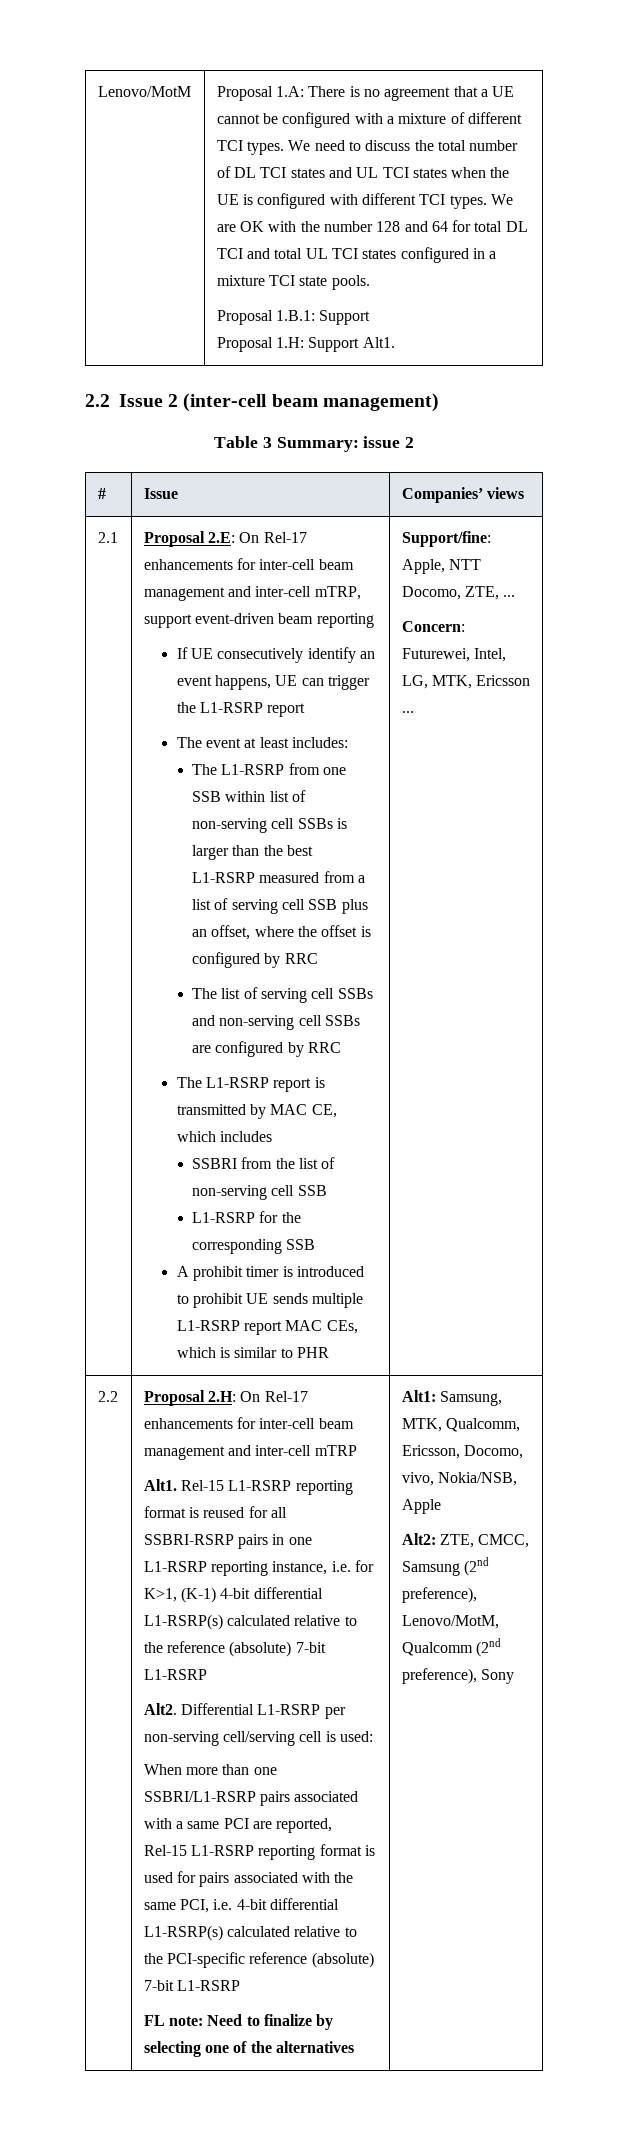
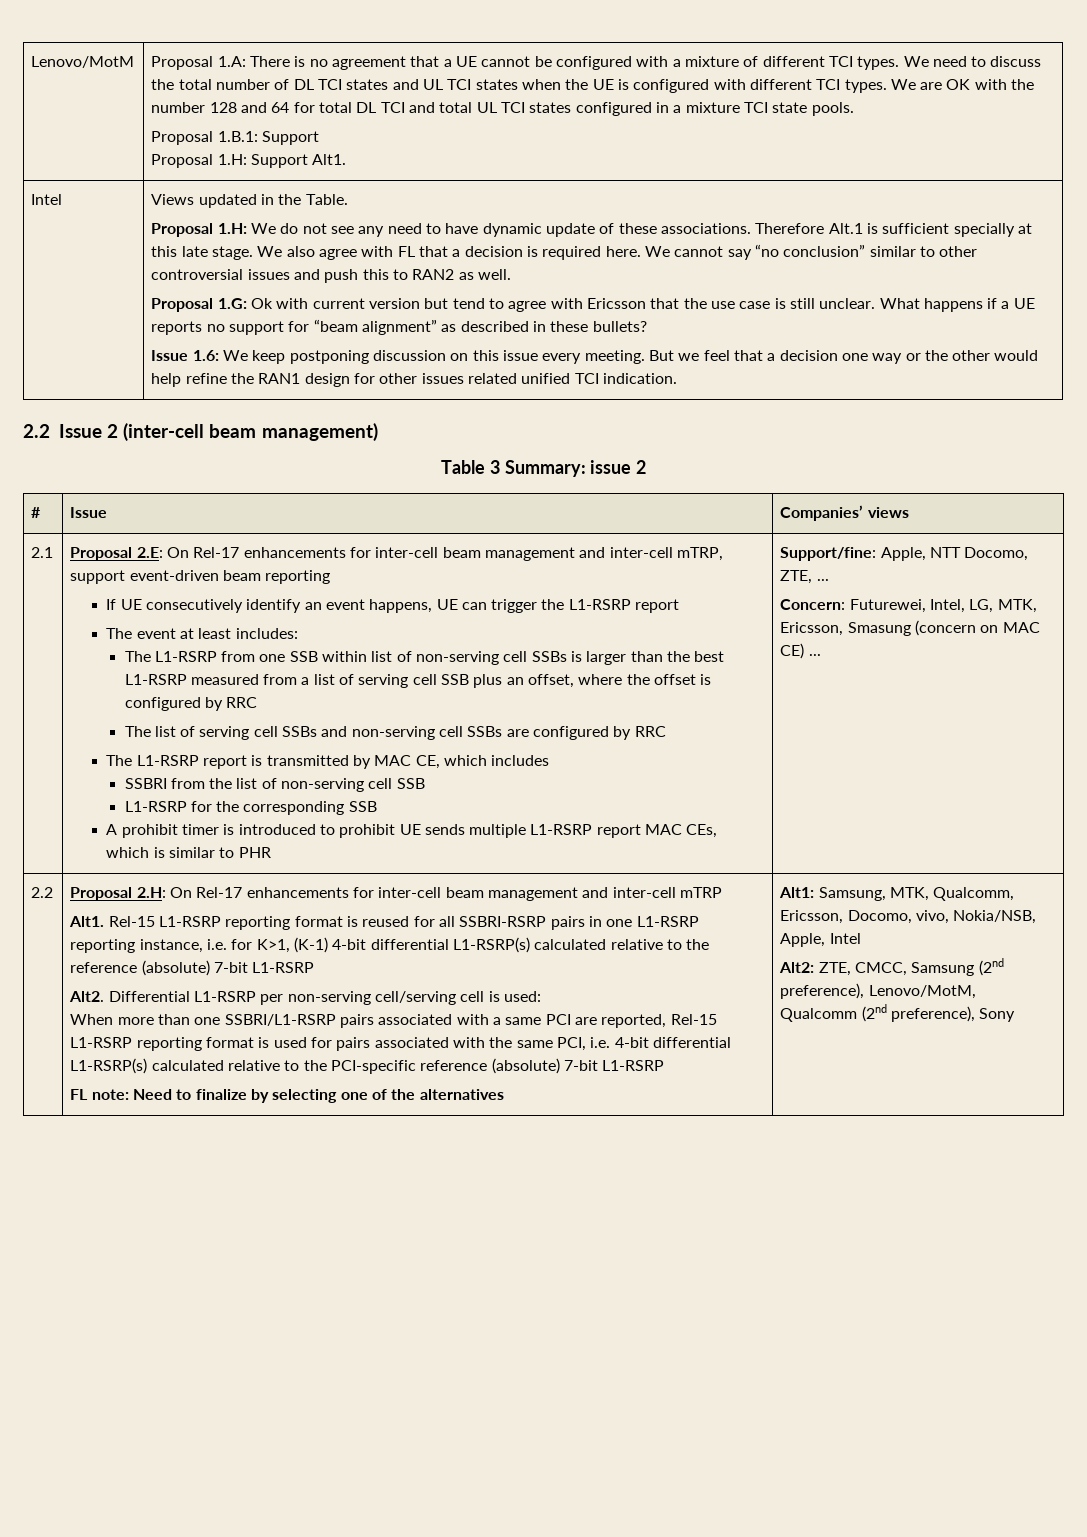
+ Intel | Views updated in the Table.
+ Proposal 1.H: We do not see any need to have dynamic update of these associations. Therefore Alt.1 is sufficient specially at this late stage. We also agree with FL that a decision is required here. We cannot say “no conclusion” similar to other controversial issues and push this to RAN2 as well.
+ Proposal 1.G: Ok with current version but tend to agree with Ericsson that the use case is still unclear. What happens if a UE reports no support for “beam alignment” as described in these bullets?
+ Issue 1.6: We keep postponing discussion on this issue every meeting. But we feel that a decision one way or the other would help refine the RAN1 design for other issues related unified TCI indication.
- Concern: Futurewei, Intel, LG, MTK, Ericsson ...
+ Concern: Futurewei, Intel, LG, MTK, Ericsson, Smasung (concern on MAC CE) ...
- Alt1: Samsung, MTK, Qualcomm, Ericsson, Docomo, vivo, Nokia/NSB, Apple
+ Alt1: Samsung, MTK, Qualcomm, Ericsson, Docomo, vivo, Nokia/NSB, Apple, Intel

